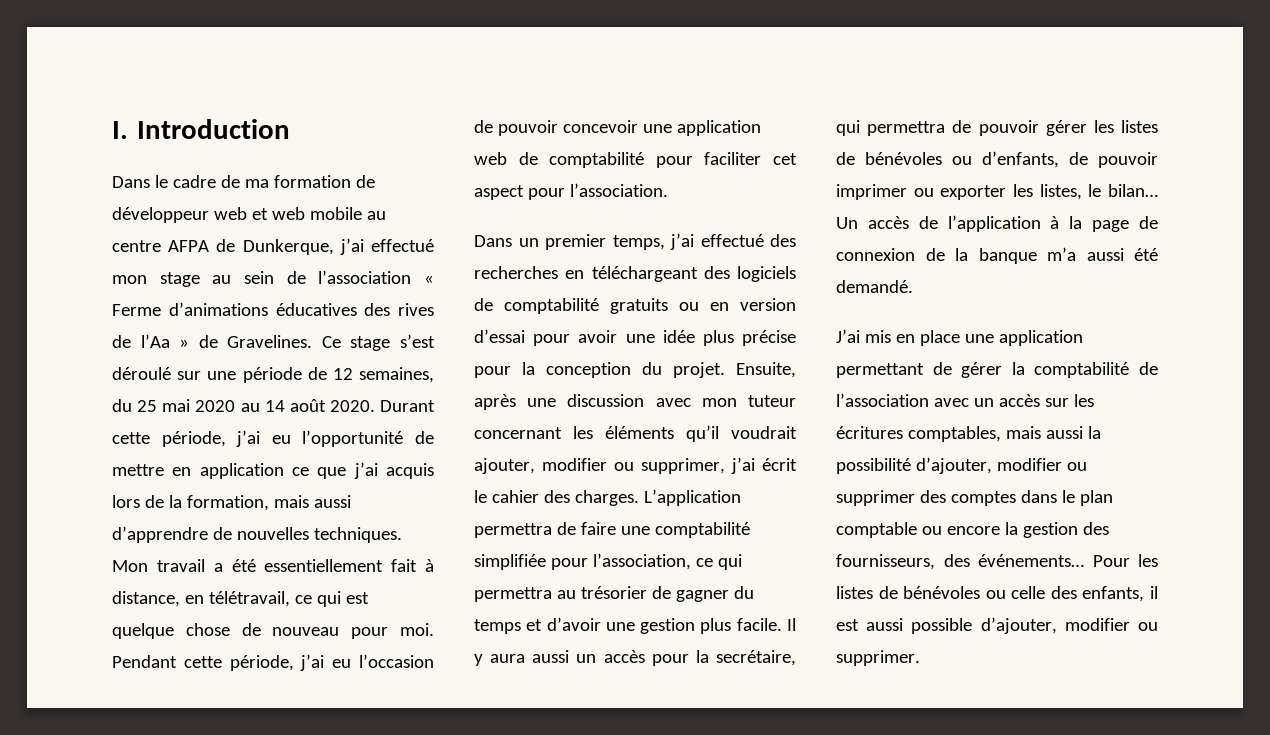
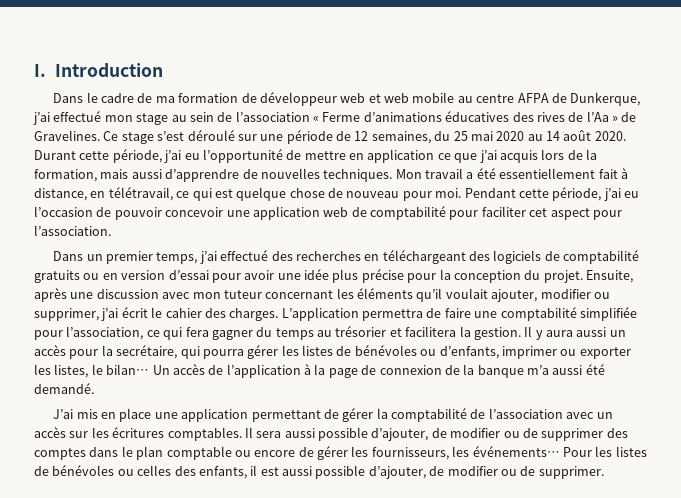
- Ensuite, après une discussion avec mon tuteur concernant les éléments qu’il voudrait ajouter, modifier ou supprimer, j’ai écrit le cahier des charges.
+ Ensuite, après une discussion avec mon tuteur concernant les éléments qu’il voulait ajouter, modifier ou supprimer, j’ai écrit le cahier des charges.
- L’application permettra de faire une comptabilité simplifiée pour l’association, ce qui permettra au trésorier de gagner du temps et d’avoir une gestion plus facile.
+ L’application permettra de faire une comptabilité simplifiée pour l’association, ce qui fera gagner du temps au trésorier et facilitera la gestion.
- Il y aura aussi un accès pour la secrétaire, qui permettra de pouvoir gérer les listes de bénévoles ou d’enfants, de pouvoir imprimer ou exporter les listes, le bilan…
+ Il y aura aussi un accès pour la secrétaire, qui pourra gérer les listes de bénévoles ou d’enfants, imprimer ou exporter les listes, le bilan…
- J’ai mis en place une application permettant de gérer la comptabilité de l’association avec un accès sur les écritures comptables, mais aussi la possibilité d’ajouter, modifier ou supprimer des comptes dans le plan comptable ou encore la gestion des fournisseurs, des événements…
+ J’ai mis en place une application permettant de gérer la comptabilité de l’association avec un accès sur les écritures comptables. Il sera aussi possible d’ajouter, de modifier ou de supprimer des comptes dans le plan comptable ou encore de gérer les fournisseurs, les événements…
- Pour les listes de bénévoles ou celle des enfants, il est aussi possible d’ajouter, modifier ou supprimer.
+ Pour les listes de bénévoles ou celles des enfants, il est aussi possible d’ajouter, de modifier ou de supprimer.

